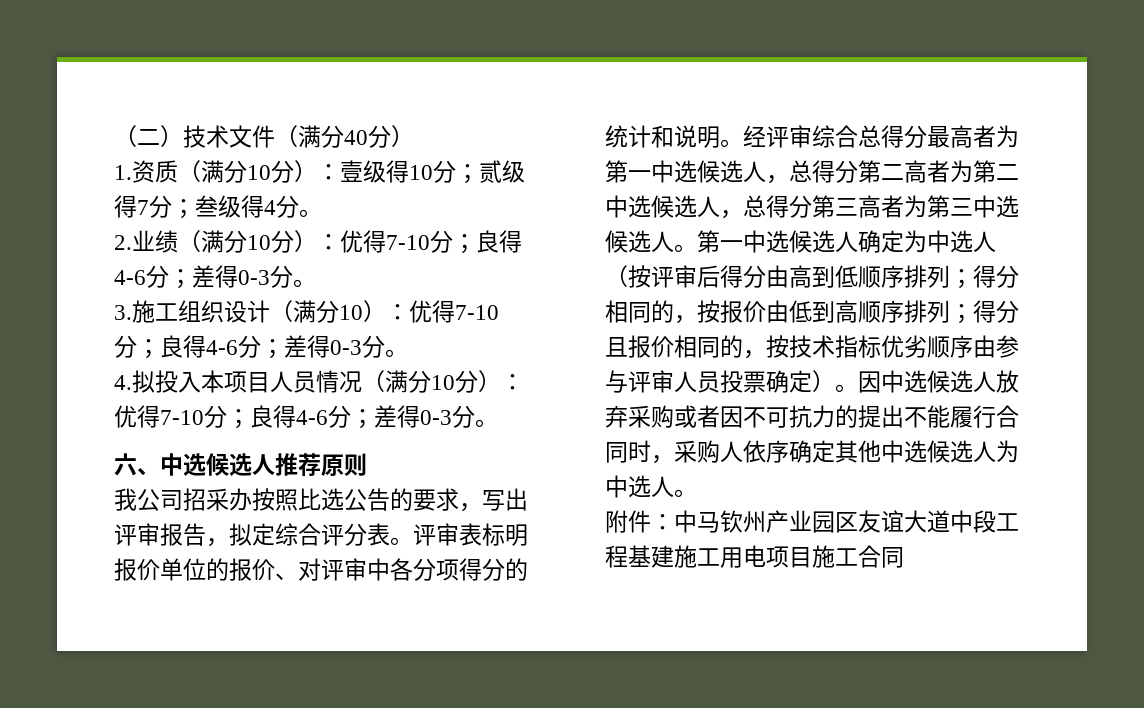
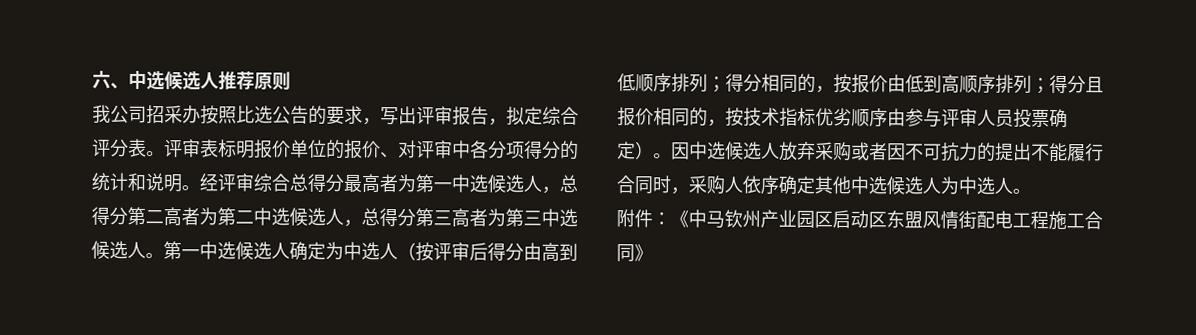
- （二）技术文件（满分40分）
- 1.资质（满分10分）：壹级得10分；贰级得7分；叁级得4分。
- 2.业绩（满分10分）：优得7-10分；良得4-6分；差得0-3分。
- 3.施工组织设计（满分10）：优得7-10分；良得4-6分；差得0-3分。
- 4.拟投入本项目人员情况（满分10分）：优得7-10分；良得4-6分；差得0-3分。
- 附件：中马钦州产业园区友谊大道中段工程基建施工用电项目施工合同
+ 附件：《中马钦州产业园区启动区东盟风情街配电工程施工合同》

